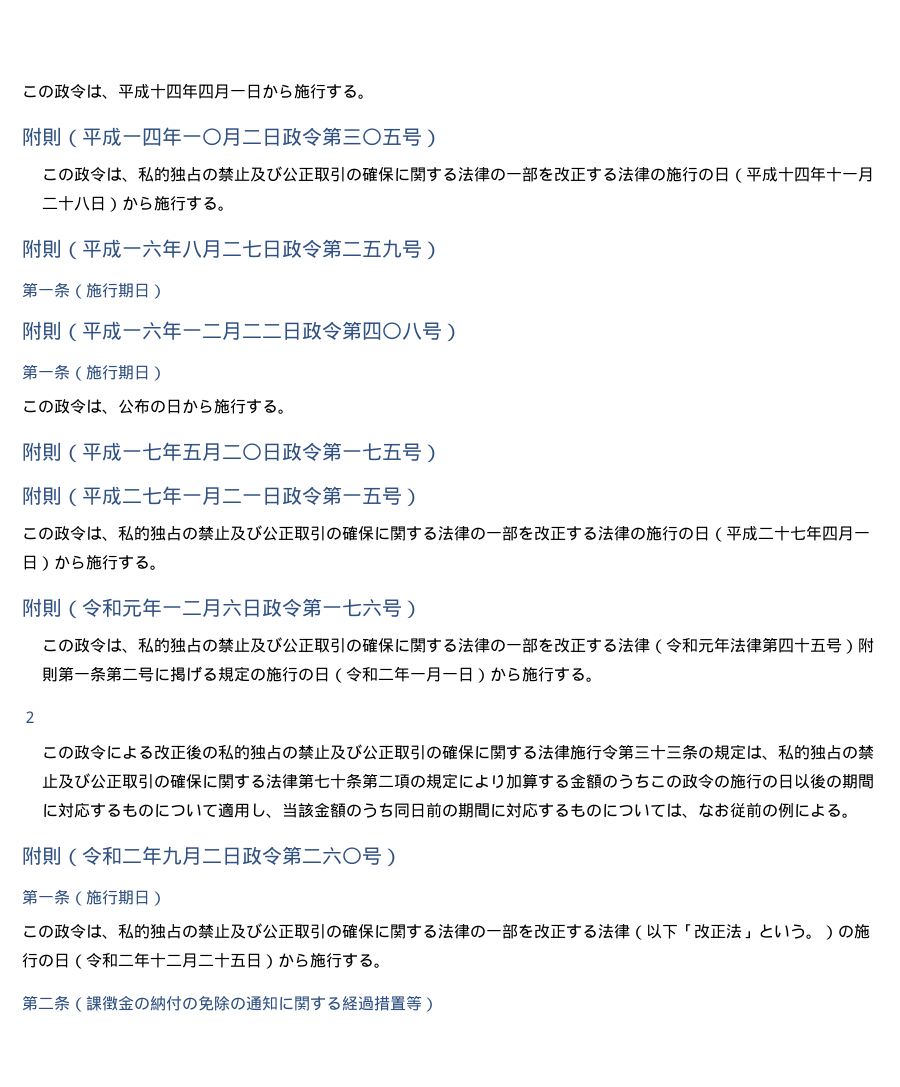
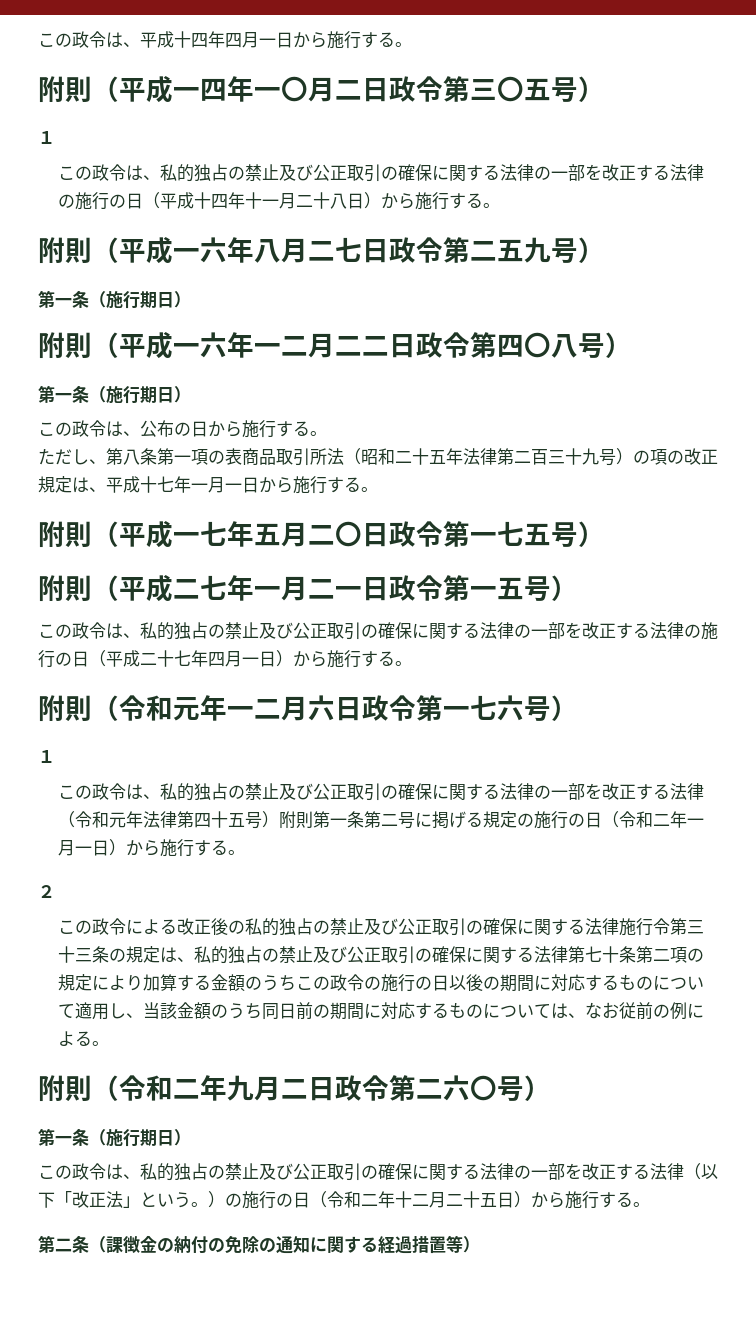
  附則（平成一四年一〇月二日政令第三〇五号）
+ １
+ ただし、第八条第一項の表商品取引所法（昭和二十五年法律第二百三十九号）の項の改正規定は、平成十七年一月一日から施行する。
  附則（令和元年一二月六日政令第一七六号）
+ １

